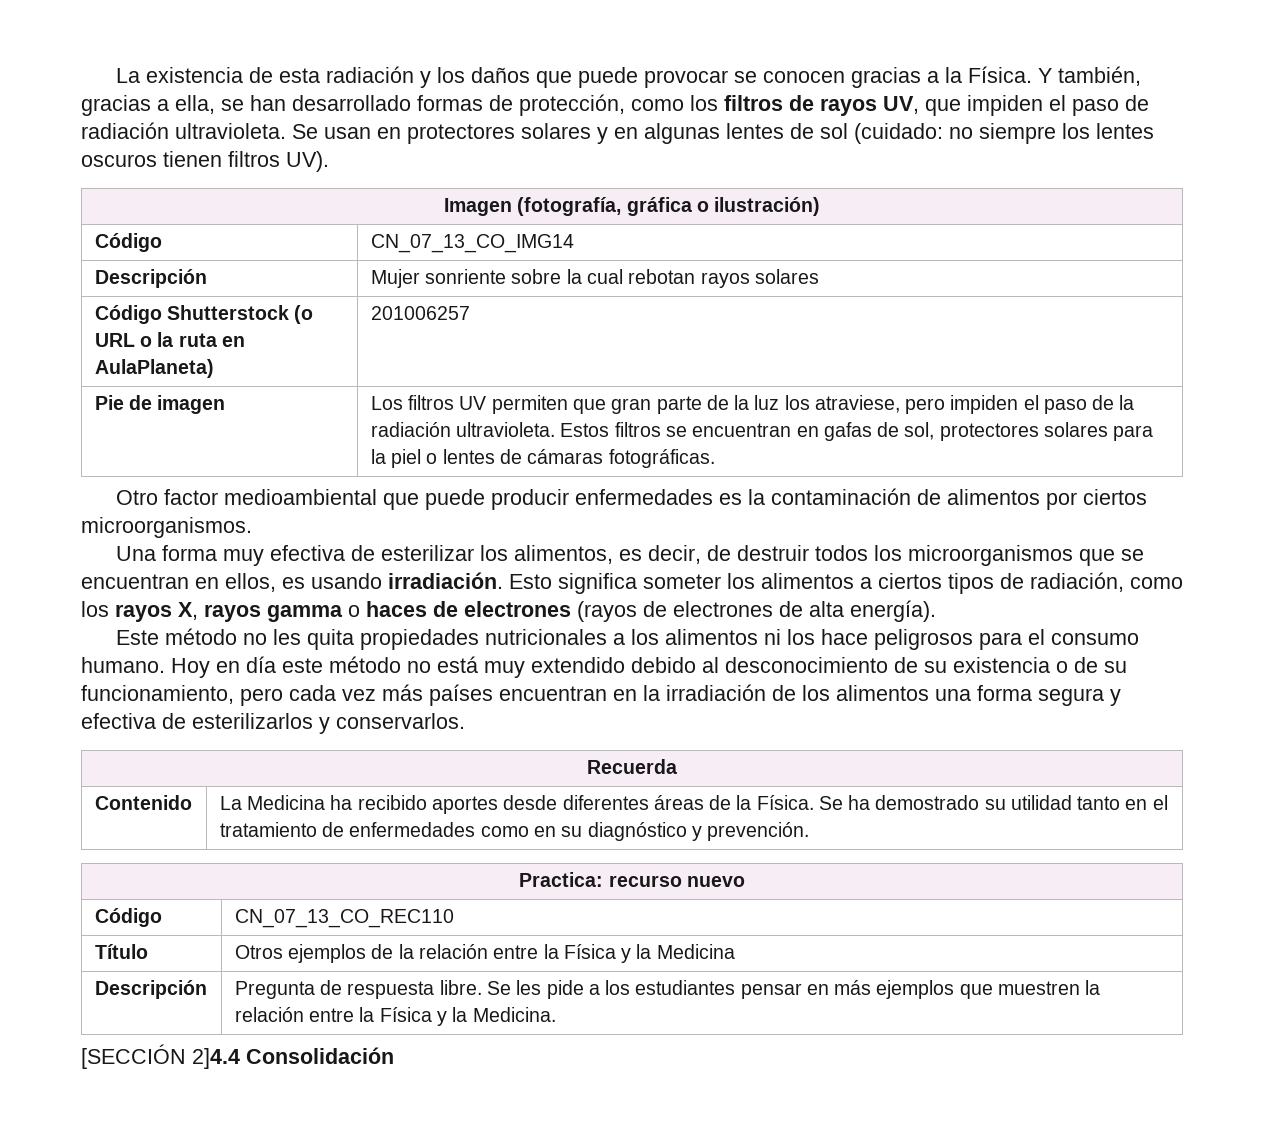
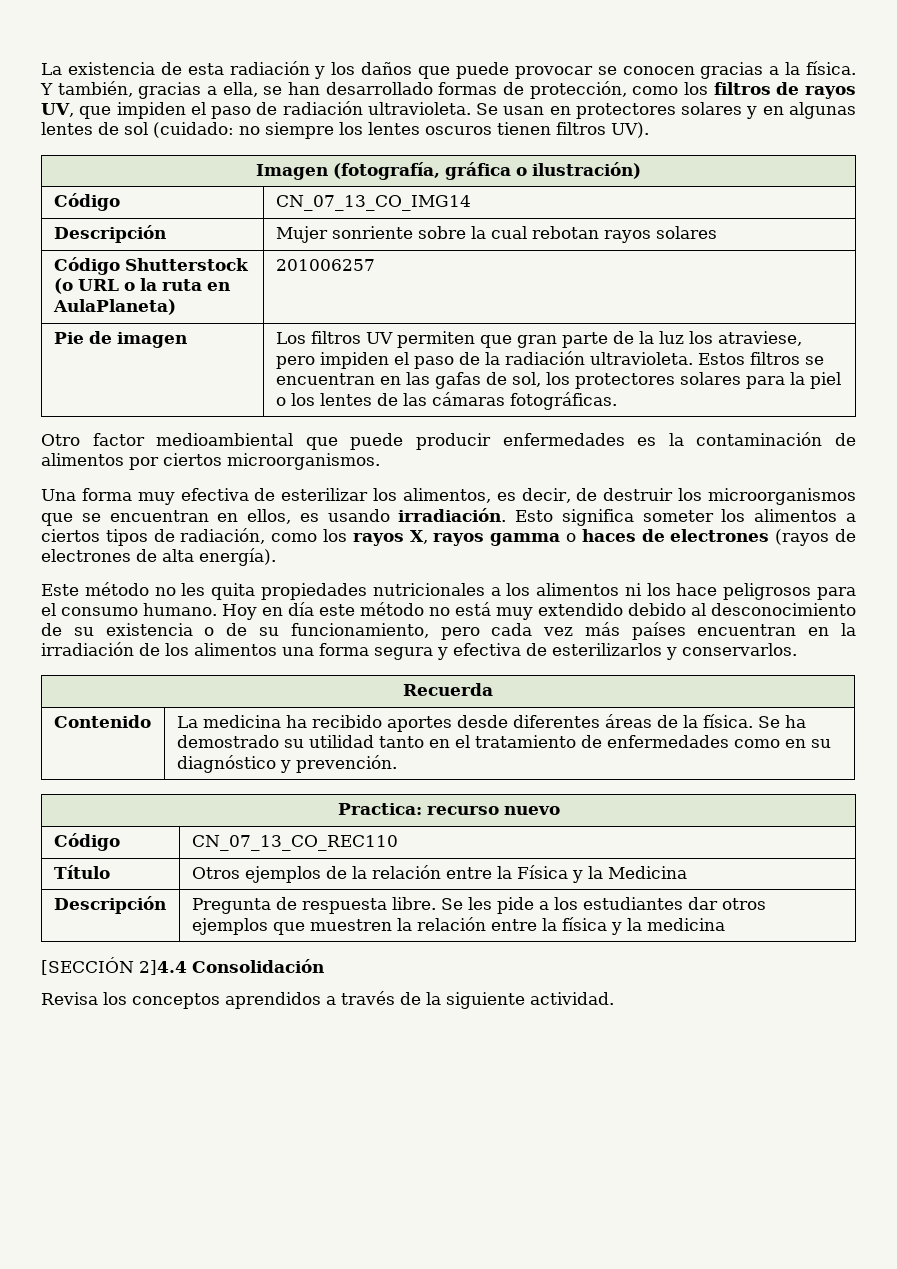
- La existencia de esta radiación y los daños que puede provocar se conocen gracias a la Física.
+ La existencia de esta radiación y los daños que puede provocar se conocen gracias a la física.
- Estos filtros se encuentran en gafas de sol, protectores solares para la piel o lentes de cámaras fotográficas.
+ Estos filtros se encuentran en las gafas de sol, los protectores solares para la piel o los lentes de las cámaras fotográficas.
- Una forma muy efectiva de esterilizar los alimentos, es decir, de destruir todos los microorganismos que se encuentran en ellos, es usando irradiación.
+ Una forma muy efectiva de esterilizar los alimentos, es decir, de destruir los microorganismos que se encuentran en ellos, es usando irradiación.
- Contenido | La Medicina ha recibido aportes desde diferentes áreas de la Física. Se ha demostrado su utilidad tanto en el tratamiento de enfermedades como en su diagnóstico y prevención.
+ Contenido | La medicina ha recibido aportes desde diferentes áreas de la física. Se ha demostrado su utilidad tanto en el tratamiento de enfermedades como en su diagnóstico y prevención.
- Descripción | Pregunta de respuesta libre. Se les pide a los estudiantes pensar en más ejemplos que muestren la relación entre la Física y la Medicina.
+ Descripción | Pregunta de respuesta libre. Se les pide a los estudiantes dar otros ejemplos que muestren la relación entre la física y la medicina
+ Revisa los conceptos aprendidos a través de la siguiente actividad.

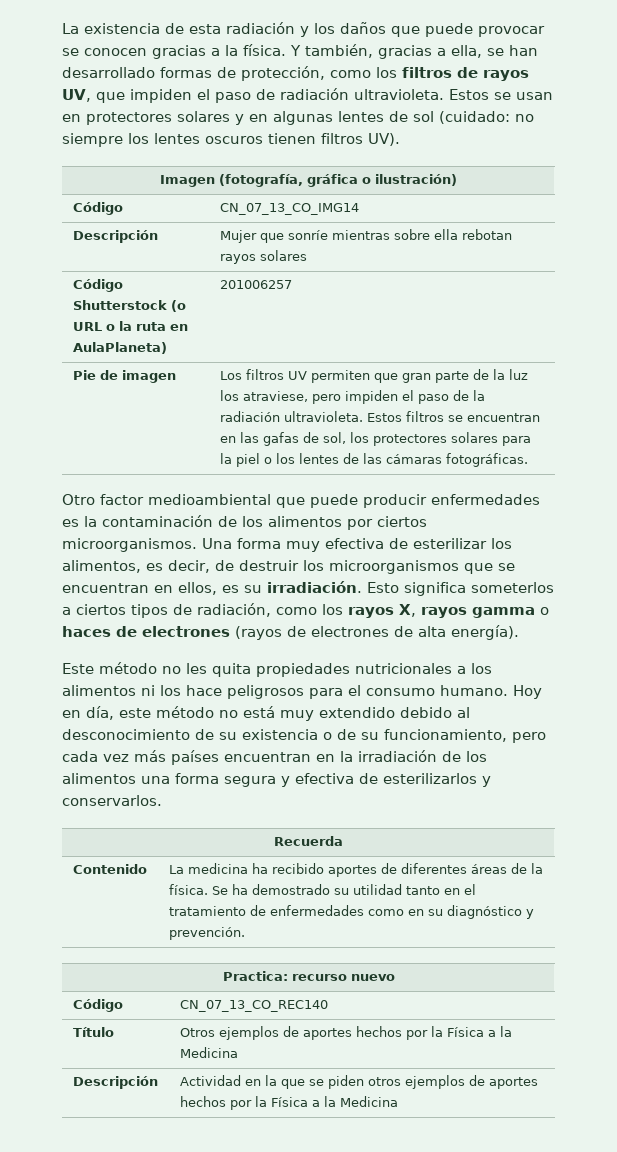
- Se usan en protectores solares y en algunas lentes de sol (cuidado: no siempre los lentes oscuros tienen filtros UV).
+ Estos se usan en protectores solares y en algunas lentes de sol (cuidado: no siempre los lentes oscuros tienen filtros UV).
- Descripción | Mujer sonriente sobre la cual rebotan rayos solares
+ Descripción | Mujer que sonríe mientras sobre ella rebotan rayos solares
- Otro factor medioambiental que puede producir enfermedades es la contaminación de alimentos por ciertos microorganismos.
- Una forma muy efectiva de esterilizar los alimentos, es decir, de destruir los microorganismos que se encuentran en ellos, es usando irradiación.
+ Otro factor medioambiental que puede producir enfermedades es la contaminación de los alimentos por ciertos microorganismos. Una forma muy efectiva de esterilizar los alimentos, es decir, de destruir los microorganismos que se encuentran en ellos, es su irradiación.
- Esto significa someter los alimentos a ciertos tipos de radiación, como los rayos X, rayos gamma o haces de electrones (rayos de electrones de alta energía).
+ Esto significa someterlos a ciertos tipos de radiación, como los rayos X, rayos gamma o haces de electrones (rayos de electrones de alta energía).
- Hoy en día este método no está muy extendido debido al desconocimiento de su existencia o de su funcionamiento, pero cada vez más países encuentran en la irradiación de los alimentos una forma segura y efectiva de esterilizarlos y conservarlos.
+ Hoy en día, este método no está muy extendido debido al desconocimiento de su existencia o de su funcionamiento, pero cada vez más países encuentran en la irradiación de los alimentos una forma segura y efectiva de esterilizarlos y conservarlos.
- Contenido | La medicina ha recibido aportes desde diferentes áreas de la física. Se ha demostrado su utilidad tanto en el tratamiento de enfermedades como en su diagnóstico y prevención.
+ Contenido | La medicina ha recibido aportes de diferentes áreas de la física. Se ha demostrado su utilidad tanto en el tratamiento de enfermedades como en su diagnóstico y prevención.
- Código | CN_07_13_CO_REC110
+ Código | CN_07_13_CO_REC140
- Título | Otros ejemplos de la relación entre la Física y la Medicina
+ Título | Otros ejemplos de aportes hechos por la Física a la Medicina
- Descripción | Pregunta de respuesta libre. Se les pide a los estudiantes dar otros ejemplos que muestren la relación entre la física y la medicina
- [SECCIÓN 2]4.4 Consolidación
- Revisa los conceptos aprendidos a través de la siguiente actividad.
+ Descripción | Actividad en la que se piden otros ejemplos de aportes hechos por la Física a la Medicina

